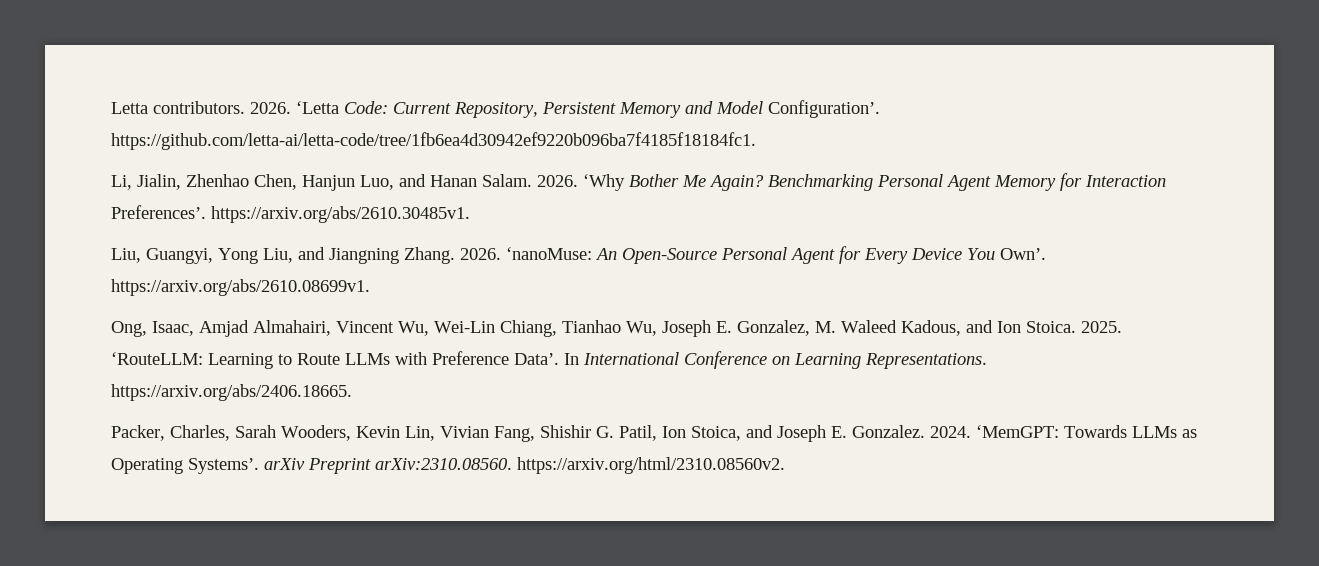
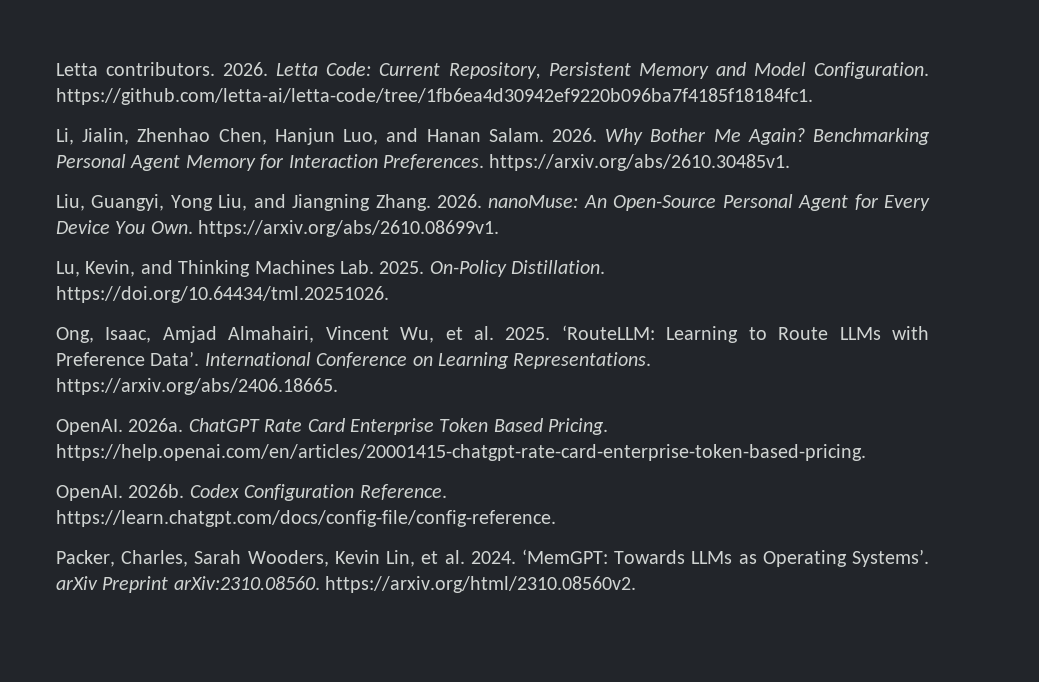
- ‘Letta Code: Current Repository, Persistent Memory and Model Configuration’. https://github.com/letta-ai/letta-code/tree/1fb6ea4d30942ef9220b096ba7f4185f18184fc1.
+ Letta Code: Current Repository, Persistent Memory and Model Configuration. https://github.com/letta-ai/letta-code/tree/1fb6ea4d30942ef9220b096ba7f4185f18184fc1.
- ‘Why Bother Me Again?
+ Why Bother Me Again?
- Benchmarking Personal Agent Memory for Interaction Preferences’. https://arxiv.org/abs/2610.30485v1.
+ Benchmarking Personal Agent Memory for Interaction Preferences. https://arxiv.org/abs/2610.30485v1.
- 2026. ‘nanoMuse: An Open-Source Personal Agent for Every Device You Own’. https://arxiv.org/abs/2610.08699v1.
+ 2026. nanoMuse: An Open-Source Personal Agent for Every Device You Own. https://arxiv.org/abs/2610.08699v1.
+ Lu, Kevin, and Thinking Machines Lab. 2025. On-Policy Distillation. https://doi.org/10.64434/tml.20251026.
- Ong, Isaac, Amjad Almahairi, Vincent Wu, Wei-Lin Chiang, Tianhao Wu, Joseph E. Gonzalez, M. Waleed Kadous, and Ion Stoica. 2025.
+ Ong, Isaac, Amjad Almahairi, Vincent Wu, et al. 2025.
- In International Conference on Learning Representations. https://arxiv.org/abs/2406.18665.
+ International Conference on Learning Representations. https://arxiv.org/abs/2406.18665.
+ OpenAI. 2026a. ChatGPT Rate Card Enterprise Token Based Pricing. https://help.openai.com/en/articles/20001415-chatgpt-rate-card-enterprise-token-based-pricing.
+ OpenAI. 2026b. Codex Configuration Reference. https://learn.chatgpt.com/docs/config-file/config-reference.
- Packer, Charles, Sarah Wooders, Kevin Lin, Vivian Fang, Shishir G. Patil, Ion Stoica, and Joseph E. Gonzalez. 2024.
+ Packer, Charles, Sarah Wooders, Kevin Lin, et al. 2024.

